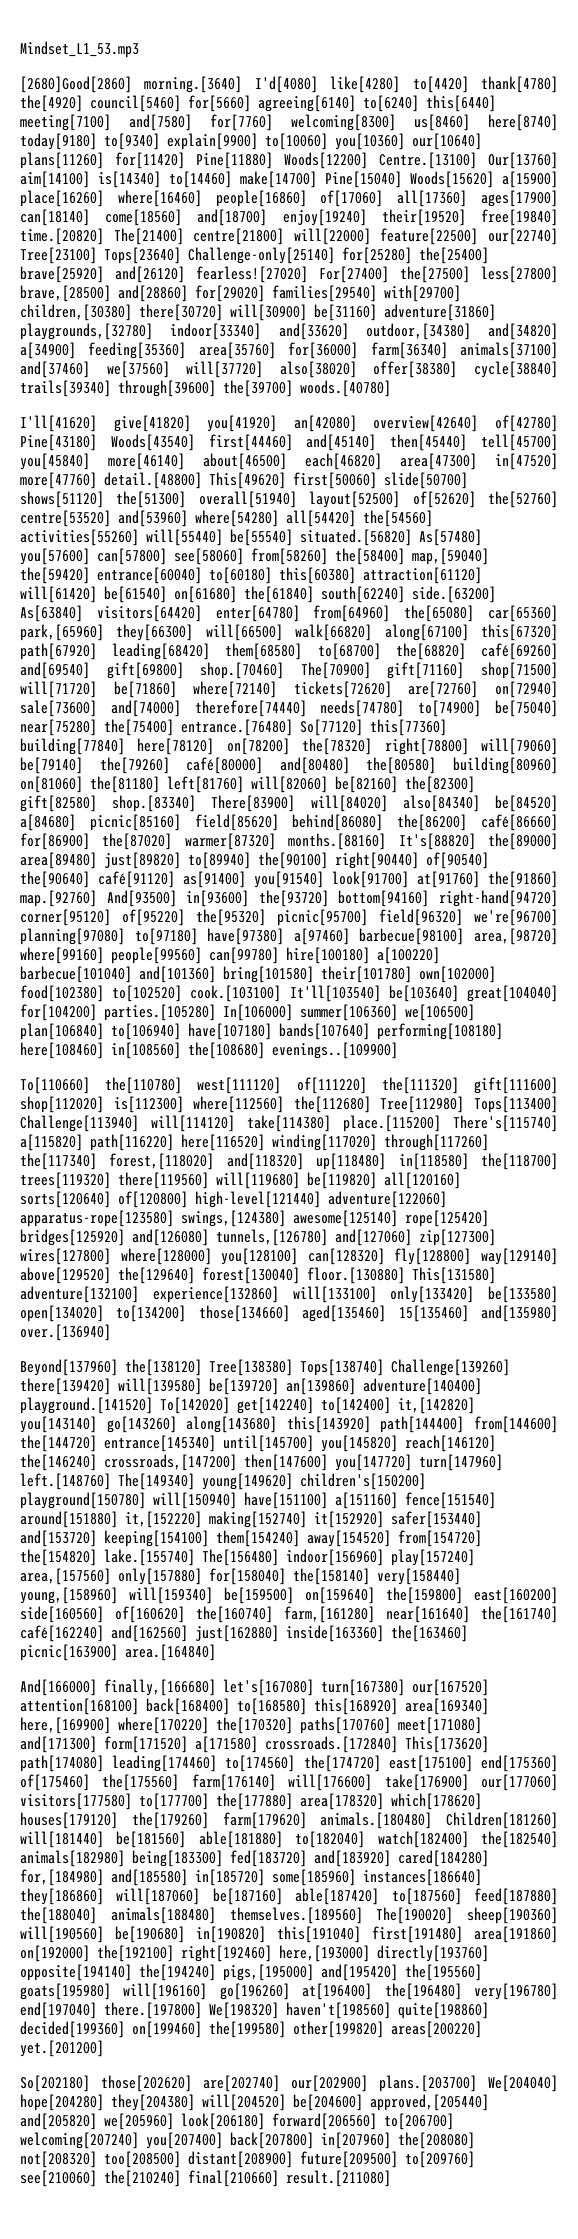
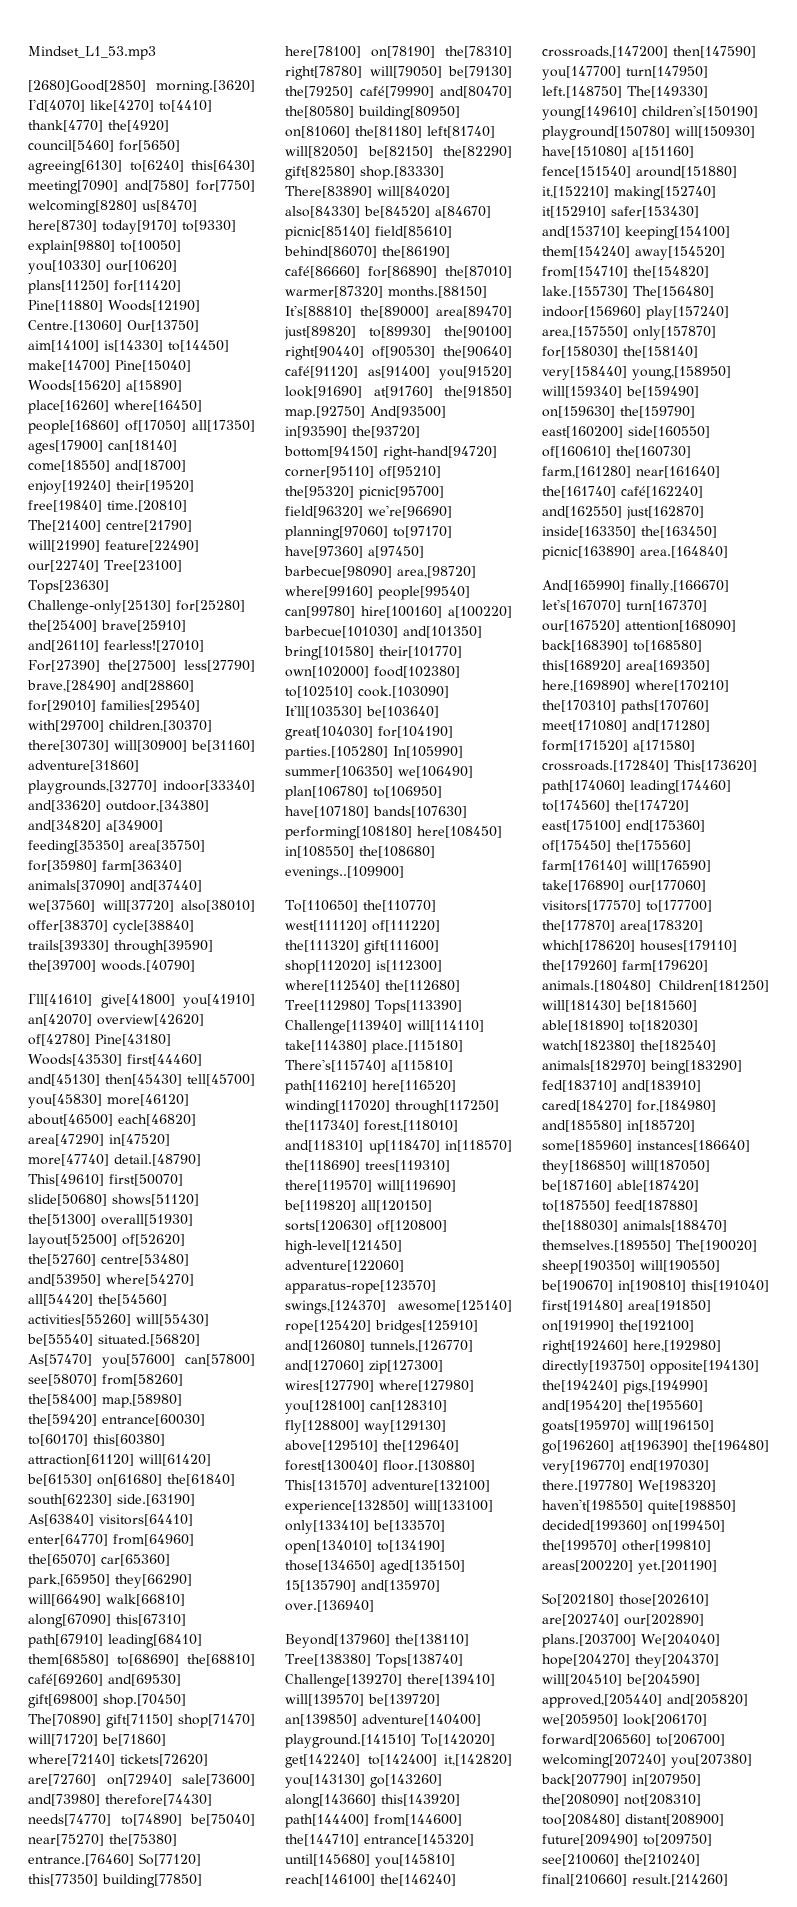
- [2680]Good[2860] morning.[3640] I'd[4080] like[4280] to[4420] thank[4780] the[4920] council[5460] for[5660] agreeing[6140] to[6240] this[6440] meeting[7100] and[7580] for[7760] welcoming[8300] us[8460] here[8740] today[9180] to[9340] explain[9900] to[10060] you[10360] our[10640] plans[11260] for[11420] Pine[11880] Woods[12200] Centre.[13100] Our[13760] aim[14100] is[14340] to[14460] make[14700] Pine[15040] Woods[15620] a[15900] place[16260] where[16460] people[16860] of[17060] all[17360] ages[17900] can[18140] come[18560] and[18700] enjoy[19240] their[19520] free[19840] time.[20820] The[21400] centre[21800] will[22000] feature[22500] our[22740] Tree[23100] Tops[23640] Challenge-only[25140] for[25280] the[25400] brave[25920] and[26120] fearless![27020] For[27400] the[27500] less[27800] brave,[28500] and[28860] for[29020] families[29540] with[29700] children,[30380] there[30720] will[30900] be[31160] adventure[31860] playgrounds,[32780] indoor[33340] and[33620] outdoor,[34380] and[34820] a[34900] feeding[35360] area[35760] for[36000] farm[36340] animals[37100] and[37460] we[37560] will[37720] also[38020] offer[38380] cycle[38840] trails[39340] through[39600] the[39700] woods.[40780]
- I'll[41620] give[41820] you[41920] an[42080] overview[42640] of[42780] Pine[43180] Woods[43540] first[44460] and[45140] then[45440] tell[45700] you[45840] more[46140] about[46500] each[46820] area[47300] in[47520] more[47760] detail.[48800] This[49620] first[50060] slide[50700] shows[51120] the[51300] overall[51940] layout[52500] of[52620] the[52760] centre[53520] and[53960] where[54280] all[54420] the[54560] activities[55260] will[55440] be[55540] situated.[56820] As[57480] you[57600] can[57800] see[58060] from[58260] the[58400] map,[59040] the[59420] entrance[60040] to[60180] this[60380] attraction[61120] will[61420] be[61540] on[61680] the[61840] south[62240] side.[63200] As[63840] visitors[64420] enter[64780] from[64960] the[65080] car[65360] park,[65960] they[66300] will[66500] walk[66820] along[67100] this[67320] path[67920] leading[68420] them[68580] to[68700] the[68820] café[69260] and[69540] gift[69800] shop.[70460] The[70900] gift[71160] shop[71500] will[71720] be[71860] where[72140] tickets[72620] are[72760] on[72940] sale[73600] and[74000] therefore[74440] needs[74780] to[74900] be[75040] near[75280] the[75400] entrance.[76480] So[77120] this[77360] building[77840] here[78120] on[78200] the[78320] right[78800] will[79060] be[79140] the[79260] café[80000] and[80480] the[80580] building[80960] on[81060] the[81180] left[81760] will[82060] be[82160] the[82300] gift[82580] shop.[83340] There[83900] will[84020] also[84340] be[84520] a[84680] picnic[85160] field[85620] behind[86080] the[86200] café[86660] for[86900] the[87020] warmer[87320] months.[88160] It's[88820] the[89000] area[89480] just[89820] to[89940] the[90100] right[90440] of[90540] the[90640] café[91120] as[91400] you[91540] look[91700] at[91760] the[91860] map.[92760] And[93500] in[93600] the[93720] bottom[94160] right-hand[94720] corner[95120] of[95220] the[95320] picnic[95700] field[96320] we're[96700] planning[97080] to[97180] have[97380] a[97460] barbecue[98100] area,[98720] where[99160] people[99560] can[99780] hire[100180] a[100220] barbecue[101040] and[101360] bring[101580] their[101780] own[102000] food[102380] to[102520] cook.[103100] It'll[103540] be[103640] great[104040] for[104200] parties.[105280] In[106000] summer[106360] we[106500] plan[106840] to[106940] have[107180] bands[107640] performing[108180] here[108460] in[108560] the[108680] evenings..[109900]
+ [2680]Good[2850] morning.[3620] I'd[4070] like[4270] to[4410] thank[4770] the[4920] council[5460] for[5650] agreeing[6130] to[6240] this[6430] meeting[7090] and[7580] for[7750] welcoming[8280] us[8470] here[8730] today[9170] to[9330] explain[9880] to[10050] you[10330] our[10620] plans[11250] for[11420] Pine[11880] Woods[12190] Centre.[13060] Our[13750] aim[14100] is[14330] to[14450] make[14700] Pine[15040] Woods[15620] a[15890] place[16260] where[16450] people[16860] of[17050] all[17350] ages[17900] can[18140] come[18550] and[18700] enjoy[19240] their[19520] free[19840] time.[20810] The[21400] centre[21790] will[21990] feature[22490] our[22740] Tree[23100] Tops[23630] Challenge-only[25130] for[25280] the[25400] brave[25910] and[26110] fearless![27010] For[27390] the[27500] less[27790] brave,[28490] and[28860] for[29010] families[29540] with[29700] children,[30370] there[30730] will[30900] be[31160] adventure[31860] playgrounds,[32770] indoor[33340] and[33620] outdoor,[34380] and[34820] a[34900] feeding[35350] area[35750] for[35980] farm[36340] animals[37090] and[37440] we[37560] will[37720] also[38010] offer[38370] cycle[38840] trails[39330] through[39590] the[39700] woods.[40790]
+ I'll[41610] give[41800] you[41910] an[42070] overview[42620] of[42780] Pine[43180] Woods[43530] first[44460] and[45130] then[45430] tell[45700] you[45830] more[46120] about[46500] each[46820] area[47290] in[47520] more[47740] detail.[48790] This[49610] first[50070] slide[50680] shows[51120] the[51300] overall[51930] layout[52500] of[52620] the[52760] centre[53480] and[53950] where[54270] all[54420] the[54560] activities[55260] will[55430] be[55540] situated.[56820] As[57470] you[57600] can[57800] see[58070] from[58260] the[58400] map,[58980] the[59420] entrance[60030] to[60170] this[60380] attraction[61120] will[61420] be[61530] on[61680] the[61840] south[62230] side.[63190] As[63840] visitors[64410] enter[64770] from[64960] the[65070] car[65360] park,[65950] they[66290] will[66490] walk[66810] along[67090] this[67310] path[67910] leading[68410] them[68580] to[68690] the[68810] café[69260] and[69530] gift[69800] shop.[70450] The[70890] gift[71150] shop[71470] will[71720] be[71860] where[72140] tickets[72620] are[72760] on[72940] sale[73600] and[73980] therefore[74430] needs[74770] to[74890] be[75040] near[75270] the[75380] entrance.[76460] So[77120] this[77350] building[77850] here[78100] on[78190] the[78310] right[78780] will[79050] be[79130] the[79250] café[79990] and[80470] the[80580] building[80950] on[81060] the[81180] left[81740] will[82050] be[82150] the[82290] gift[82580] shop.[83330] There[83890] will[84020] also[84330] be[84520] a[84670] picnic[85140] field[85610] behind[86070] the[86190] café[86660] for[86890] the[87010] warmer[87320] months.[88150] It's[88810] the[89000] area[89470] just[89820] to[89930] the[90100] right[90440] of[90530] the[90640] café[91120] as[91400] you[91520] look[91690] at[91760] the[91850] map.[92750] And[93500] in[93590] the[93720] bottom[94150] right-hand[94720] corner[95110] of[95210] the[95320] picnic[95700] field[96320] we're[96690] planning[97060] to[97170] have[97360] a[97450] barbecue[98090] area,[98720] where[99160] people[99540] can[99780] hire[100160] a[100220] barbecue[101030] and[101350] bring[101580] their[101770] own[102000] food[102380] to[102510] cook.[103090] It'll[103530] be[103640] great[104030] for[104190] parties.[105280] In[105990] summer[106350] we[106490] plan[106780] to[106950] have[107180] bands[107630] performing[108180] here[108450] in[108550] the[108680] evenings..[109900]
- To[110660] the[110780] west[111120] of[111220] the[111320] gift[111600] shop[112020] is[112300] where[112560] the[112680] Tree[112980] Tops[113400] Challenge[113940] will[114120] take[114380] place.[115200] There's[115740] a[115820] path[116220] here[116520] winding[117020] through[117260] the[117340] forest,[118020] and[118320] up[118480] in[118580] the[118700] trees[119320] there[119560] will[119680] be[119820] all[120160] sorts[120640] of[120800] high-level[121440] adventure[122060] apparatus-rope[123580] swings,[124380] awesome[125140] rope[125420] bridges[125920] and[126080] tunnels,[126780] and[127060] zip[127300] wires[127800] where[128000] you[128100] can[128320] fly[128800] way[129140] above[129520] the[129640] forest[130040] floor.[130880] This[131580] adventure[132100] experience[132860] will[133100] only[133420] be[133580] open[134020] to[134200] those[134660] aged[135460] 15[135460] and[135980] over.[136940]
+ To[110650] the[110770] west[111120] of[111220] the[111320] gift[111600] shop[112020] is[112300] where[112540] the[112680] Tree[112980] Tops[113390] Challenge[113940] will[114110] take[114380] place.[115180] There's[115740] a[115810] path[116210] here[116520] winding[117020] through[117250] the[117340] forest,[118010] and[118310] up[118470] in[118570] the[118690] trees[119310] there[119570] will[119690] be[119820] all[120150] sorts[120630] of[120800] high-level[121450] adventure[122060] apparatus-rope[123570] swings,[124370] awesome[125140] rope[125420] bridges[125910] and[126080] tunnels,[126770] and[127060] zip[127300] wires[127790] where[127980] you[128100] can[128310] fly[128800] way[129130] above[129510] the[129640] forest[130040] floor.[130880] This[131570] adventure[132100] experience[132850] will[133100] only[133410] be[133570] open[134010] to[134190] those[134650] aged[135150] 15[135790] and[135970] over.[136940]
- Beyond[137960] the[138120] Tree[138380] Tops[138740] Challenge[139260] there[139420] will[139580] be[139720] an[139860] adventure[140400] playground.[141520] To[142020] get[142240] to[142400] it,[142820] you[143140] go[143260] along[143680] this[143920] path[144400] from[144600] the[144720] entrance[145340] until[145700] you[145820] reach[146120] the[146240] crossroads,[147200] then[147600] you[147720] turn[147960] left.[148760] The[149340] young[149620] children's[150200] playground[150780] will[150940] have[151100] a[151160] fence[151540] around[151880] it,[152220] making[152740] it[152920] safer[153440] and[153720] keeping[154100] them[154240] away[154520] from[154720] the[154820] lake.[155740] The[156480] indoor[156960] play[157240] area,[157560] only[157880] for[158040] the[158140] very[158440] young,[158960] will[159340] be[159500] on[159640] the[159800] east[160200] side[160560] of[160620] the[160740] farm,[161280] near[161640] the[161740] café[162240] and[162560] just[162880] inside[163360] the[163460] picnic[163900] area.[164840]
- And[166000] finally,[166680] let's[167080] turn[167380] our[167520] attention[168100] back[168400] to[168580] this[168920] area[169340] here,[169900] where[170220] the[170320] paths[170760] meet[171080] and[171300] form[171520] a[171580] crossroads.[172840] This[173620] path[174080] leading[174460] to[174560] the[174720] east[175100] end[175360] of[175460] the[175560] farm[176140] will[176600] take[176900] our[177060] visitors[177580] to[177700] the[177880] area[178320] which[178620] houses[179120] the[179260] farm[179620] animals.[180480] Children[181260] will[181440] be[181560] able[181880] to[182040] watch[182400] the[182540] animals[182980] being[183300] fed[183720] and[183920] cared[184280] for,[184980] and[185580] in[185720] some[185960] instances[186640] they[186860] will[187060] be[187160] able[187420] to[187560] feed[187880] the[188040] animals[188480] themselves.[189560] The[190020] sheep[190360] will[190560] be[190680] in[190820] this[191040] first[191480] area[191860] on[192000] the[192100] right[192460] here,[193000] directly[193760] opposite[194140] the[194240] pigs,[195000] and[195420] the[195560] goats[195980] will[196160] go[196260] at[196400] the[196480] very[196780] end[197040] there.[197800] We[198320] haven't[198560] quite[198860] decided[199360] on[199460] the[199580] other[199820] areas[200220] yet.[201200]
- So[202180] those[202620] are[202740] our[202900] plans.[203700] We[204040] hope[204280] they[204380] will[204520] be[204600] approved,[205440] and[205820] we[205960] look[206180] forward[206560] to[206700] welcoming[207240] you[207400] back[207800] in[207960] the[208080] not[208320] too[208500] distant[208900] future[209500] to[209760] see[210060] the[210240] final[210660] result.[211080]
+ Beyond[137960] the[138110] Tree[138380] Tops[138740] Challenge[139270] there[139410] will[139570] be[139720] an[139850] adventure[140400] playground.[141510] To[142020] get[142240] to[142400] it,[142820] you[143130] go[143260] along[143660] this[143920] path[144400] from[144600] the[144710] entrance[145320] until[145680] you[145810] reach[146100] the[146240] crossroads,[147200] then[147590] you[147700] turn[147950] left.[148750] The[149330] young[149610] children's[150190] playground[150780] will[150930] have[151080] a[151160] fence[151540] around[151880] it,[152210] making[152740] it[152910] safer[153430] and[153710] keeping[154100] them[154240] away[154520] from[154710] the[154820] lake.[155730] The[156480] indoor[156960] play[157240] area,[157550] only[157870] for[158030] the[158140] very[158440] young,[158950] will[159340] be[159490] on[159630] the[159790] east[160200] side[160550] of[160610] the[160730] farm,[161280] near[161640] the[161740] café[162240] and[162550] just[162870] inside[163350] the[163450] picnic[163890] area.[164840]
+ And[165990] finally,[166670] let's[167070] turn[167370] our[167520] attention[168090] back[168390] to[168580] this[168920] area[169350] here,[169890] where[170210] the[170310] paths[170760] meet[171080] and[171280] form[171520] a[171580] crossroads.[172840] This[173620] path[174060] leading[174460] to[174560] the[174720] east[175100] end[175360] of[175450] the[175560] farm[176140] will[176590] take[176890] our[177060] visitors[177570] to[177700] the[177870] area[178320] which[178620] houses[179110] the[179260] farm[179620] animals.[180480] Children[181250] will[181430] be[181560] able[181890] to[182030] watch[182380] the[182540] animals[182970] being[183290] fed[183710] and[183910] cared[184270] for,[184980] and[185580] in[185720] some[185960] instances[186640] they[186850] will[187050] be[187160] able[187420] to[187550] feed[187880] the[188030] animals[188470] themselves.[189550] The[190020] sheep[190350] will[190550] be[190670] in[190810] this[191040] first[191480] area[191850] on[191990] the[192100] right[192460] here,[192980] directly[193750] opposite[194130] the[194240] pigs,[194990] and[195420] the[195560] goats[195970] will[196150] go[196260] at[196390] the[196480] very[196770] end[197030] there.[197780] We[198320] haven't[198550] quite[198850] decided[199360] on[199450] the[199570] other[199810] areas[200220] yet.[201190]
+ So[202180] those[202610] are[202740] our[202890] plans.[203700] We[204040] hope[204270] they[204370] will[204510] be[204590] approved,[205440] and[205820] we[205950] look[206170] forward[206560] to[206700] welcoming[207240] you[207380] back[207790] in[207950] the[208090] not[208310] too[208480] distant[208900] future[209490] to[209750] see[210060] the[210240] final[210660] result.[214260]

